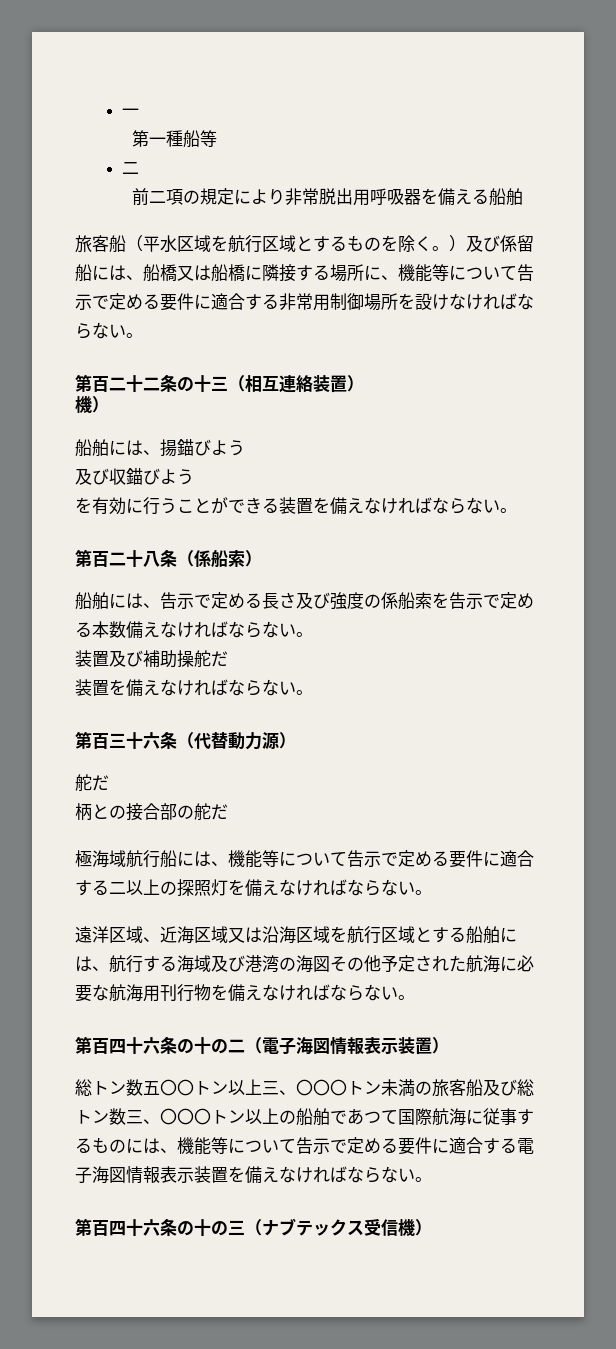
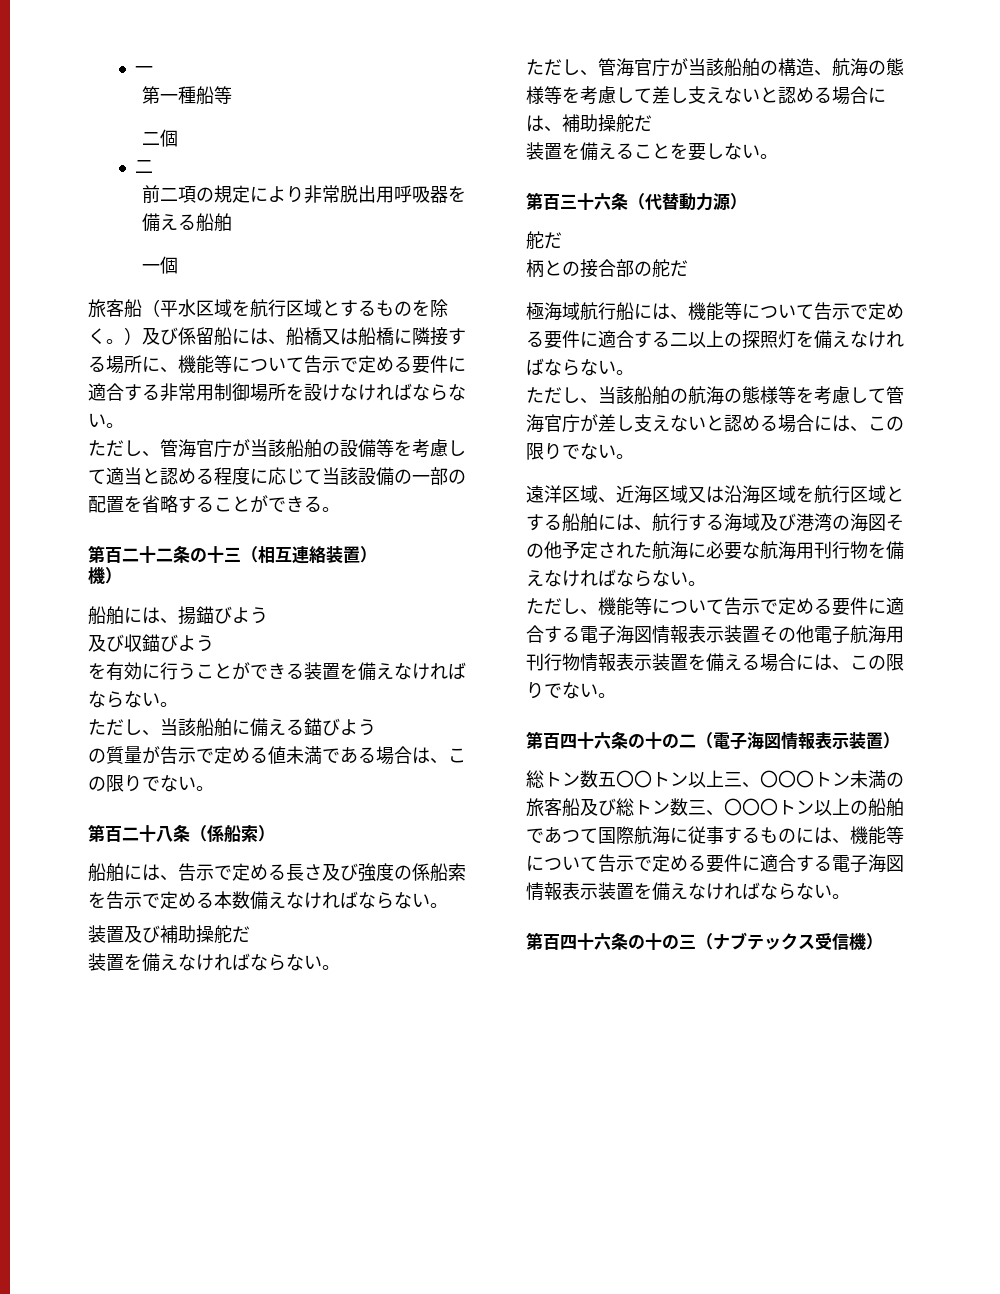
+ 二個
+ 一個
+ ただし、管海官庁が当該船舶の設備等を考慮して適当と認める程度に応じて当該設備の一部の配置を省略することができる。
+ ただし、当該船舶に備える錨びよう
+ の質量が告示で定める値未満である場合は、この限りでない。
+ ただし、管海官庁が当該船舶の構造、航海の態様等を考慮して差し支えないと認める場合には、補助操舵だ
+ 装置を備えることを要しない。
+ ただし、当該船舶の航海の態様等を考慮して管海官庁が差し支えないと認める場合には、この限りでない。
+ ただし、機能等について告示で定める要件に適合する電子海図情報表示装置その他電子航海用刊行物情報表示装置を備える場合には、この限りでない。

